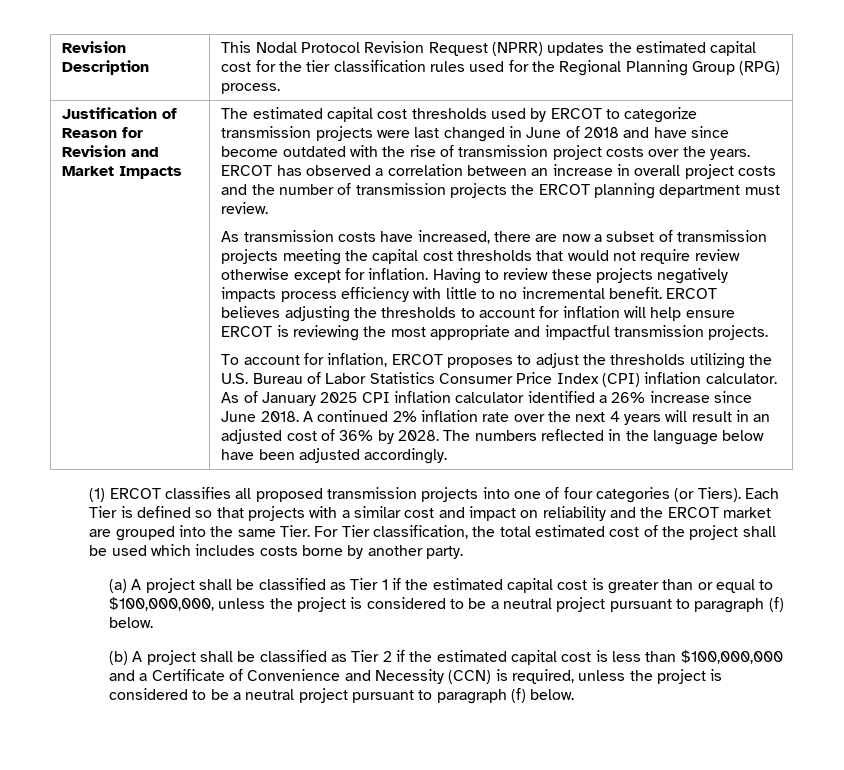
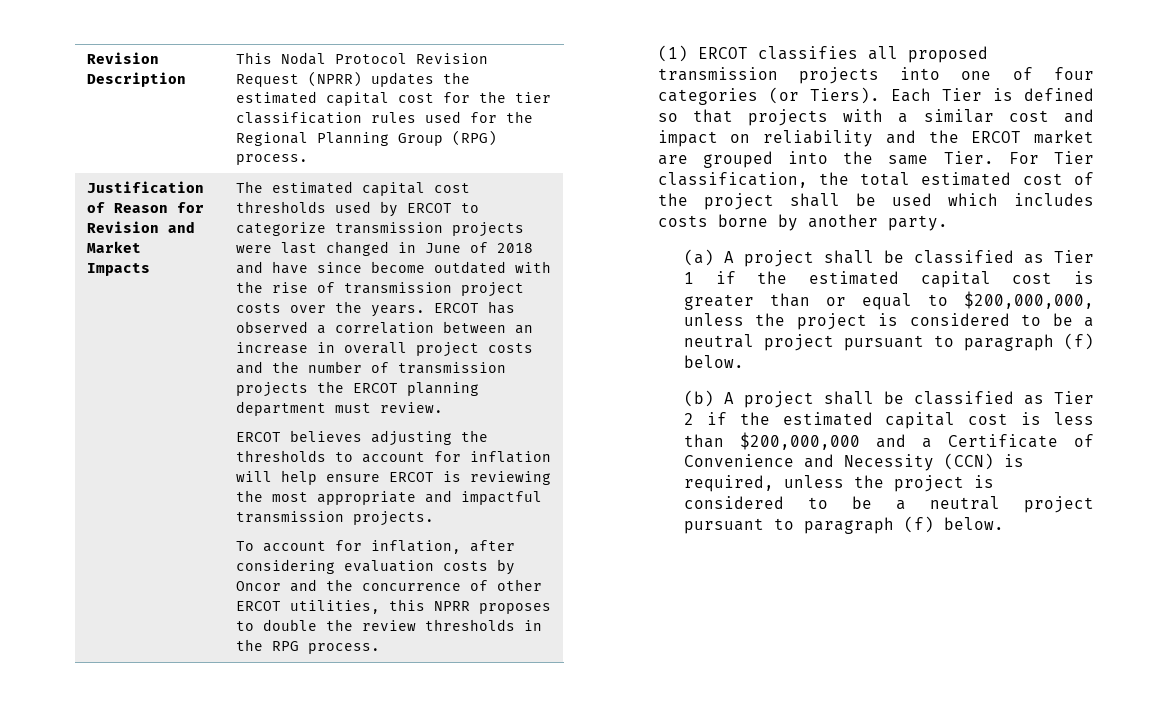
- As transmission costs have increased, there are now a subset of transmission projects meeting the capital cost thresholds that would not require review otherwise except for inflation. Having to review these projects negatively impacts process efficiency with little to no incremental benefit.
- To account for inflation, ERCOT proposes to adjust the thresholds utilizing the U.S. Bureau of Labor Statistics Consumer Price Index (CPI) inflation calculator. As of January 2025 CPI inflation calculator identified a 26% increase since June 2018. A continued 2% inflation rate over the next 4 years will result in an adjusted cost of 36% by 2028. The numbers reflected in the language below have been adjusted accordingly.
+ To account for inflation, after considering evaluation costs by Oncor and the concurrence of other ERCOT utilities, this NPRR proposes to double the review thresholds in the RPG process.
- (a) A project shall be classified as Tier 1 if the estimated capital cost is greater than or equal to $100,000,000, unless the project is considered to be a neutral project pursuant to paragraph (f) below.
+ (a) A project shall be classified as Tier 1 if the estimated capital cost is greater than or equal to $200,000,000, unless the project is considered to be a neutral project pursuant to paragraph (f) below.
- (b) A project shall be classified as Tier 2 if the estimated capital cost is less than $100,000,000 and a Certificate of Convenience and Necessity (CCN) is required, unless the project is considered to be a neutral project pursuant to paragraph (f) below.
+ (b) A project shall be classified as Tier 2 if the estimated capital cost is less than $200,000,000 and a Certificate of Convenience and Necessity (CCN) is required, unless the project is considered to be a neutral project pursuant to paragraph (f) below.

